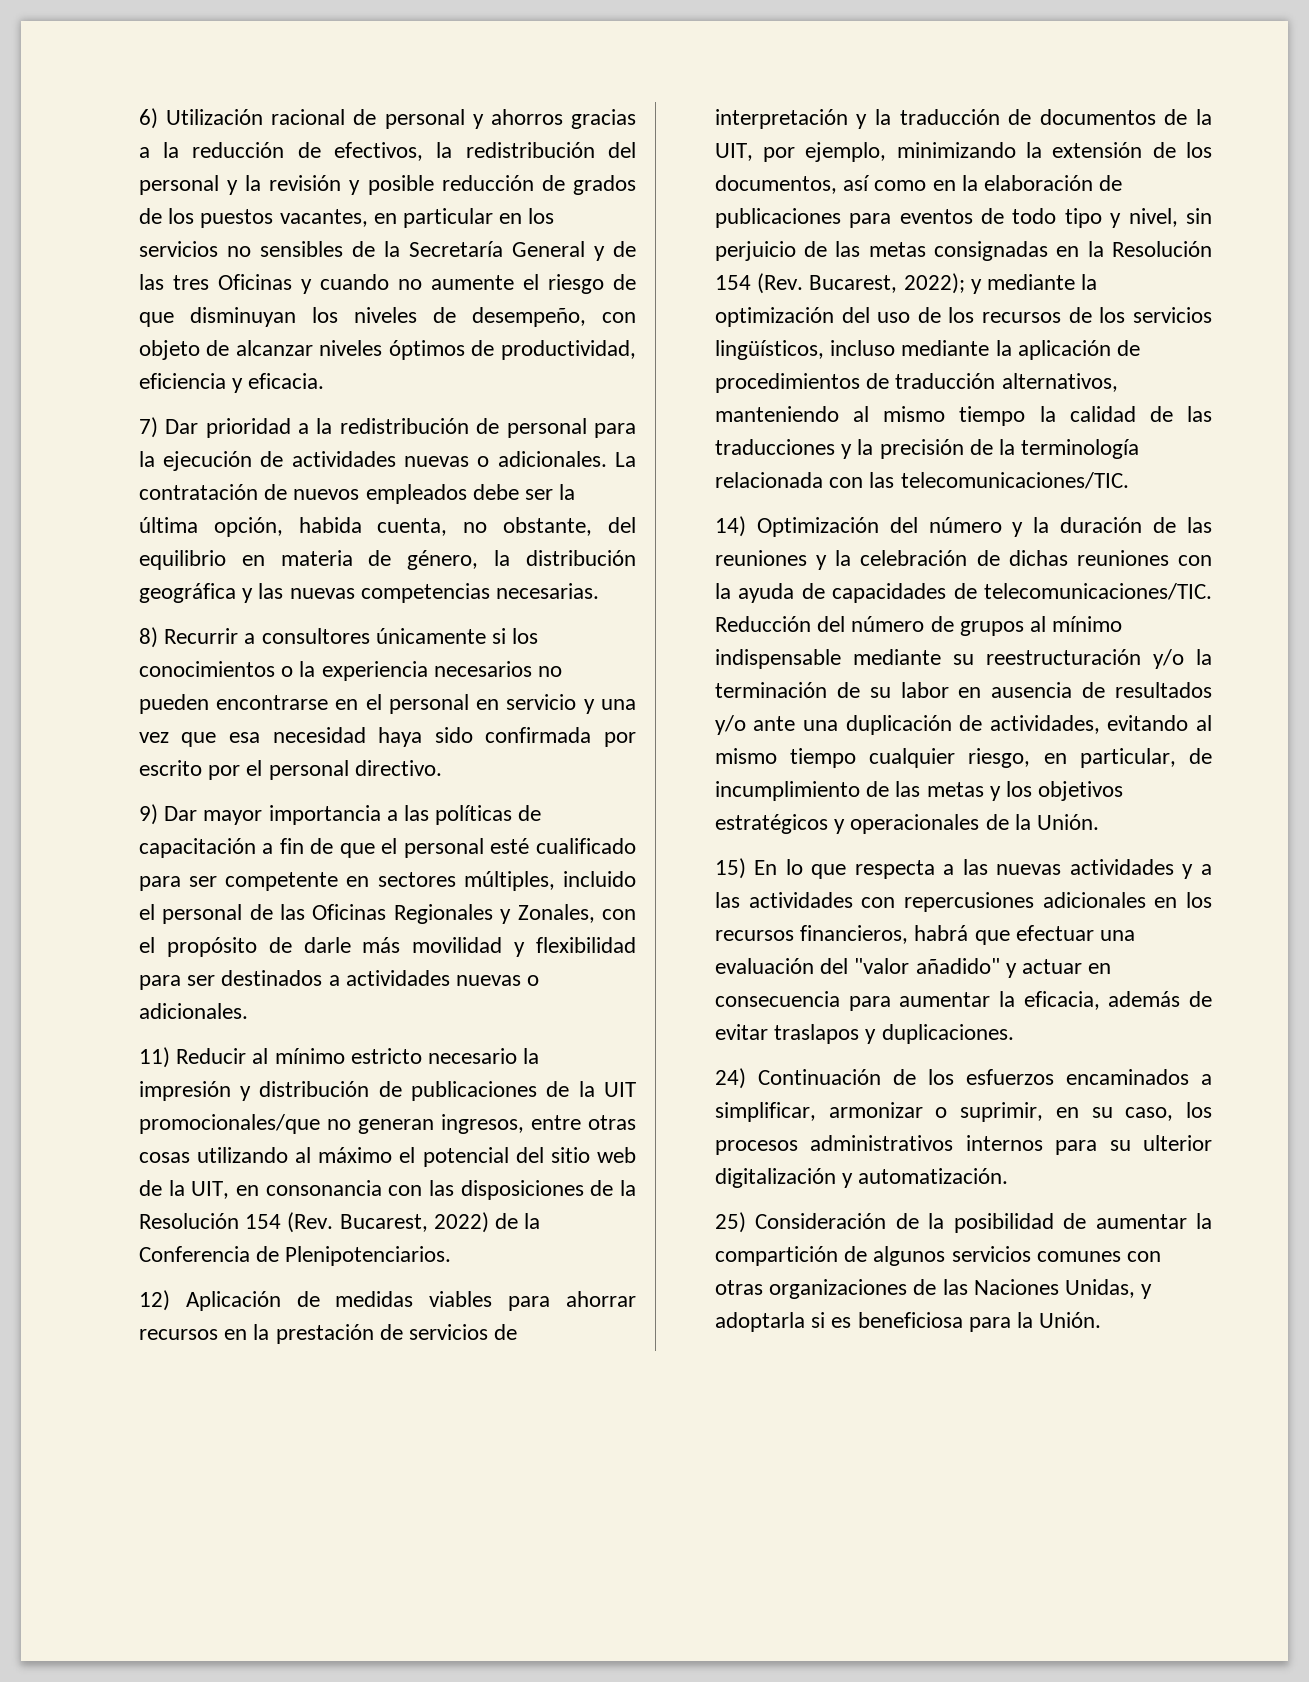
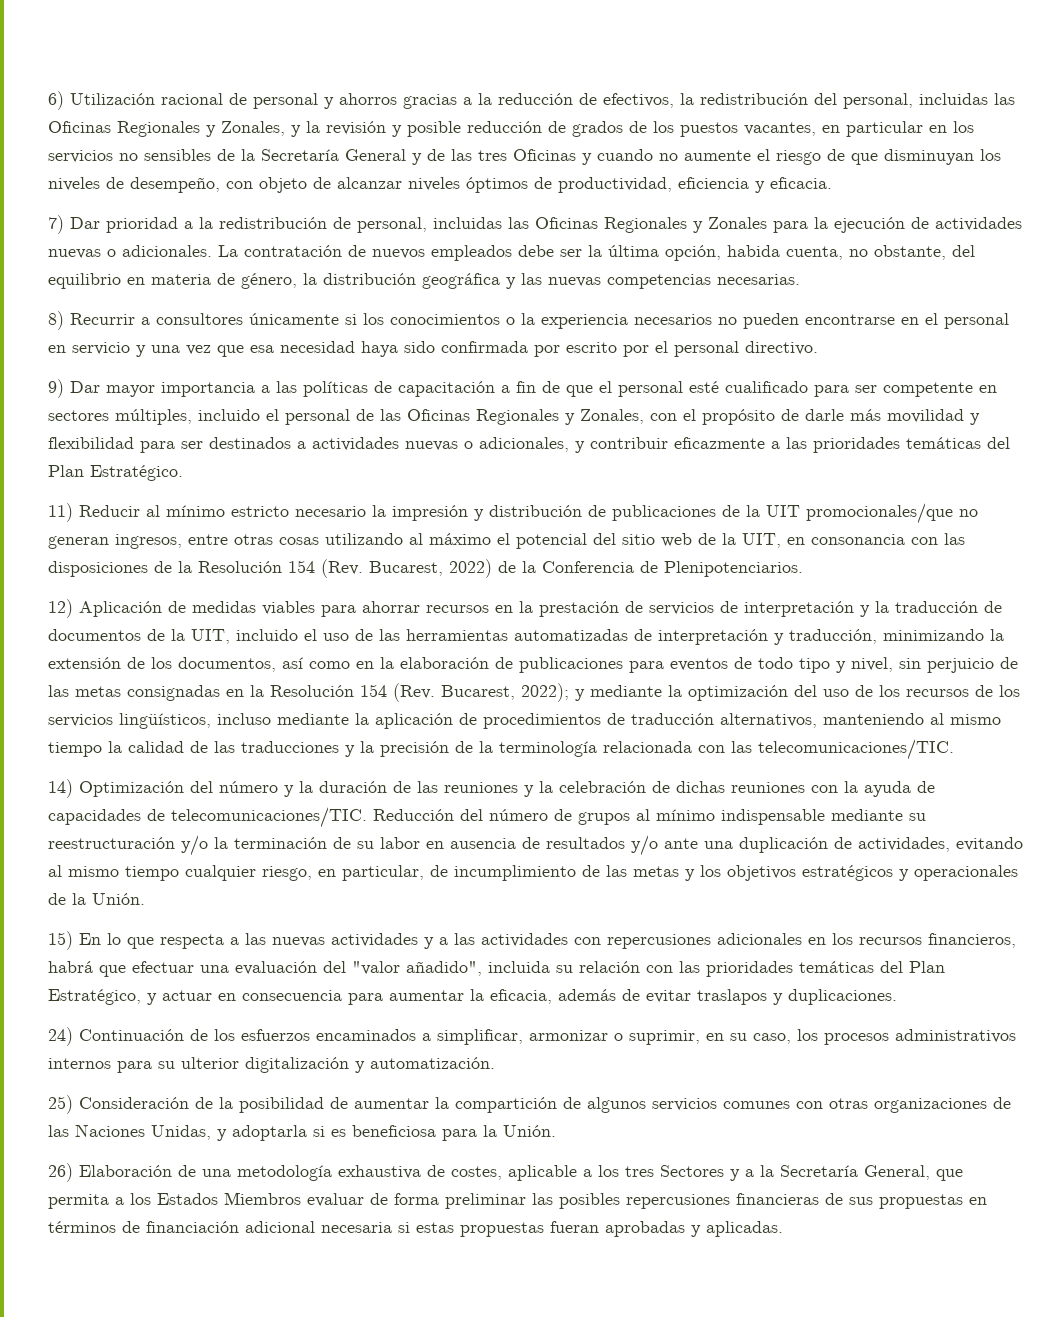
- 6) Utilización racional de personal y ahorros gracias a la reducción de efectivos, la redistribución del personal y la revisión y posible reducción de grados de los puestos vacantes, en particular en los servicios no sensibles de la Secretaría General y de las tres Oficinas y cuando no aumente el riesgo de que disminuyan los niveles de desempeño, con objeto de alcanzar niveles óptimos de productividad, eficiencia y eficacia.
+ 6) Utilización racional de personal y ahorros gracias a la reducción de efectivos, la redistribución del personal, incluidas las Oficinas Regionales y Zonales, y la revisión y posible reducción de grados de los puestos vacantes, en particular en los servicios no sensibles de la Secretaría General y de las tres Oficinas y cuando no aumente el riesgo de que disminuyan los niveles de desempeño, con objeto de alcanzar niveles óptimos de productividad, eficiencia y eficacia.
- 7) Dar prioridad a la redistribución de personal para la ejecución de actividades nuevas o adicionales.
+ 7) Dar prioridad a la redistribución de personal, incluidas las Oficinas Regionales y Zonales para la ejecución de actividades nuevas o adicionales.
- 9) Dar mayor importancia a las políticas de capacitación a fin de que el personal esté cualificado para ser competente en sectores múltiples, incluido el personal de las Oficinas Regionales y Zonales, con el propósito de darle más movilidad y flexibilidad para ser destinados a actividades nuevas o adicionales.
+ 9) Dar mayor importancia a las políticas de capacitación a fin de que el personal esté cualificado para ser competente en sectores múltiples, incluido el personal de las Oficinas Regionales y Zonales, con el propósito de darle más movilidad y flexibilidad para ser destinados a actividades nuevas o adicionales, y contribuir eficazmente a las prioridades temáticas del Plan Estratégico.
- 12) Aplicación de medidas viables para ahorrar recursos en la prestación de servicios de interpretación y la traducción de documentos de la UIT, por ejemplo, minimizando la extensión de los documentos, así como en la elaboración de publicaciones para eventos de todo tipo y nivel, sin perjuicio de las metas consignadas en la Resolución 154 (Rev. Bucarest, 2022);
+ 12) Aplicación de medidas viables para ahorrar recursos en la prestación de servicios de interpretación y la traducción de documentos de la UIT, incluido el uso de las herramientas automatizadas de interpretación y traducción, minimizando la extensión de los documentos, así como en la elaboración de publicaciones para eventos de todo tipo y nivel, sin perjuicio de las metas consignadas en la Resolución 154 (Rev. Bucarest, 2022);
- 15) En lo que respecta a las nuevas actividades y a las actividades con repercusiones adicionales en los recursos financieros, habrá que efectuar una evaluación del "valor añadido" y actuar en consecuencia para aumentar la eficacia, además de evitar traslapos y duplicaciones.
+ 15) En lo que respecta a las nuevas actividades y a las actividades con repercusiones adicionales en los recursos financieros, habrá que efectuar una evaluación del "valor añadido", incluida su relación con las prioridades temáticas del Plan Estratégico, y actuar en consecuencia para aumentar la eficacia, además de evitar traslapos y duplicaciones.
+ 26) Elaboración de una metodología exhaustiva de costes, aplicable a los tres Sectores y a la Secretaría General, que permita a los Estados Miembros evaluar de forma preliminar las posibles repercusiones financieras de sus propuestas en términos de financiación adicional necesaria si estas propuestas fueran aprobadas y aplicadas.

